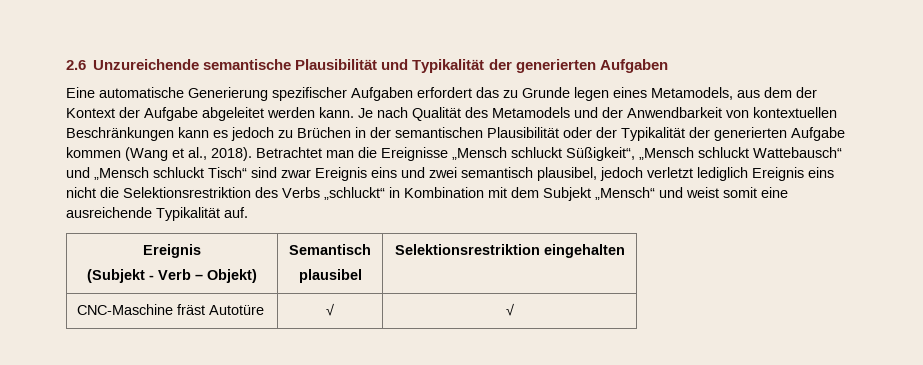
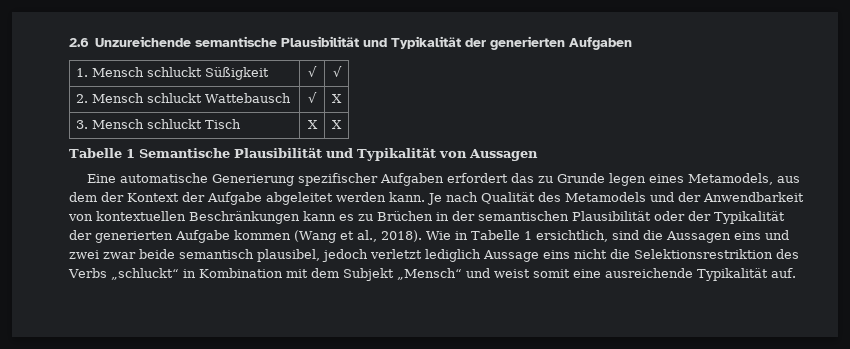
+ 1. Mensch schluckt Süßigkeit | √ | √
+ 2. Mensch schluckt Wattebausch | √ | X
+ 3. Mensch schluckt Tisch | X | X
+ Tabelle 1 Semantische Plausibilität und Typikalität von Aussagen
- Je nach Qualität des Metamodels und der Anwendbarkeit von kontextuellen Beschränkungen kann es jedoch zu Brüchen in der semantischen Plausibilität oder der Typikalität der generierten Aufgabe kommen (Wang et al., 2018).
+ Je nach Qualität des Metamodels und der Anwendbarkeit von kontextuellen Beschränkungen kann es zu Brüchen in der semantischen Plausibilität oder der Typikalität der generierten Aufgabe kommen (Wang et al., 2018).
- Betrachtet man die Ereignisse „Mensch schluckt Süßigkeit“, „Mensch schluckt Wattebausch“ und „Mensch schluckt Tisch“ sind zwar Ereignis eins und zwei semantisch plausibel, jedoch verletzt lediglich Ereignis eins nicht die Selektionsrestriktion des Verbs „schluckt“ in Kombination mit dem Subjekt „Mensch“ und weist somit eine ausreichende Typikalität auf.
- Ereignis
- (Subjekt - Verb – Objekt) | Semantisch
- plausibel | Selektionsrestriktion eingehalten
- CNC-Maschine fräst Autotüre | √ | √
+ Wie in Tabelle 1 ersichtlich, sind die Aussagen eins und zwei zwar beide semantisch plausibel, jedoch verletzt lediglich Aussage eins nicht die Selektionsrestriktion des Verbs „schluckt“ in Kombination mit dem Subjekt „Mensch“ und weist somit eine ausreichende Typikalität auf.

